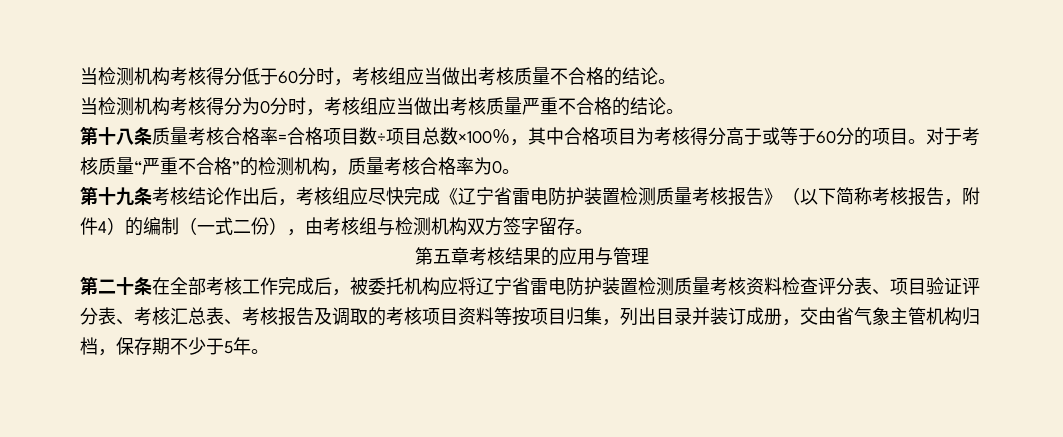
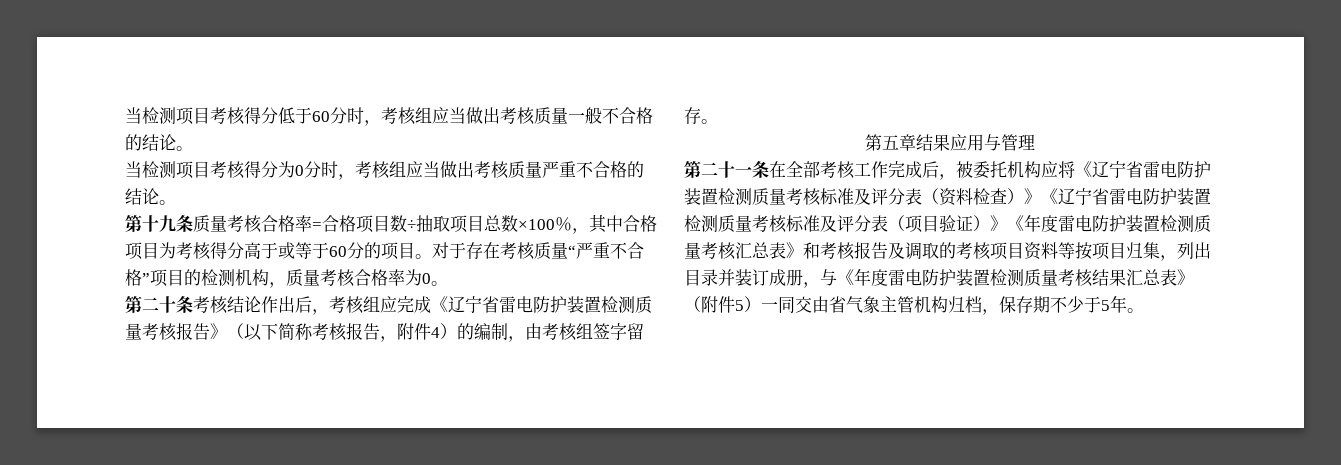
- 当检测机构考核得分低于60分时，考核组应当做出考核质量不合格的结论。
+ 当检测项目考核得分低于60分时，考核组应当做出考核质量一般不合格的结论。
- 当检测机构考核得分为0分时，考核组应当做出考核质量严重不合格的结论。
+ 当检测项目考核得分为0分时，考核组应当做出考核质量严重不合格的结论。
- 第十八条质量考核合格率=合格项目数÷项目总数×100％，其中合格项目为考核得分高于或等于60分的项目。
+ 第十九条质量考核合格率=合格项目数÷抽取项目总数×100％，其中合格项目为考核得分高于或等于60分的项目。
- 对于考核质量“严重不合格”的检测机构，质量考核合格率为0。
+ 对于存在考核质量“严重不合格”项目的检测机构，质量考核合格率为0。
- 第十九条考核结论作出后，考核组应尽快完成《辽宁省雷电防护装置检测质量考核报告》（以下简称考核报告，附件4）的编制（一式二份），由考核组与检测机构双方签字留存。
+ 第二十条考核结论作出后，考核组应完成《辽宁省雷电防护装置检测质量考核报告》（以下简称考核报告，附件4）的编制，由考核组签字留存。
- 第五章考核结果的应用与管理
+ 第五章结果应用与管理
- 第二十条在全部考核工作完成后，被委托机构应将辽宁省雷电防护装置检测质量考核资料检查评分表、项目验证评分表、考核汇总表、考核报告及调取的考核项目资料等按项目归集，列出目录并装订成册，交由省气象主管机构归档，保存期不少于5年。
+ 第二十一条在全部考核工作完成后，被委托机构应将《辽宁省雷电防护装置检测质量考核标准及评分表（资料检查）》《辽宁省雷电防护装置检测质量考核标准及评分表（项目验证）》《年度雷电防护装置检测质量考核汇总表》和考核报告及调取的考核项目资料等按项目归集，列出目录并装订成册，与《年度雷电防护装置检测质量考核结果汇总表》（附件5）一同交由省气象主管机构归档，保存期不少于5年。

